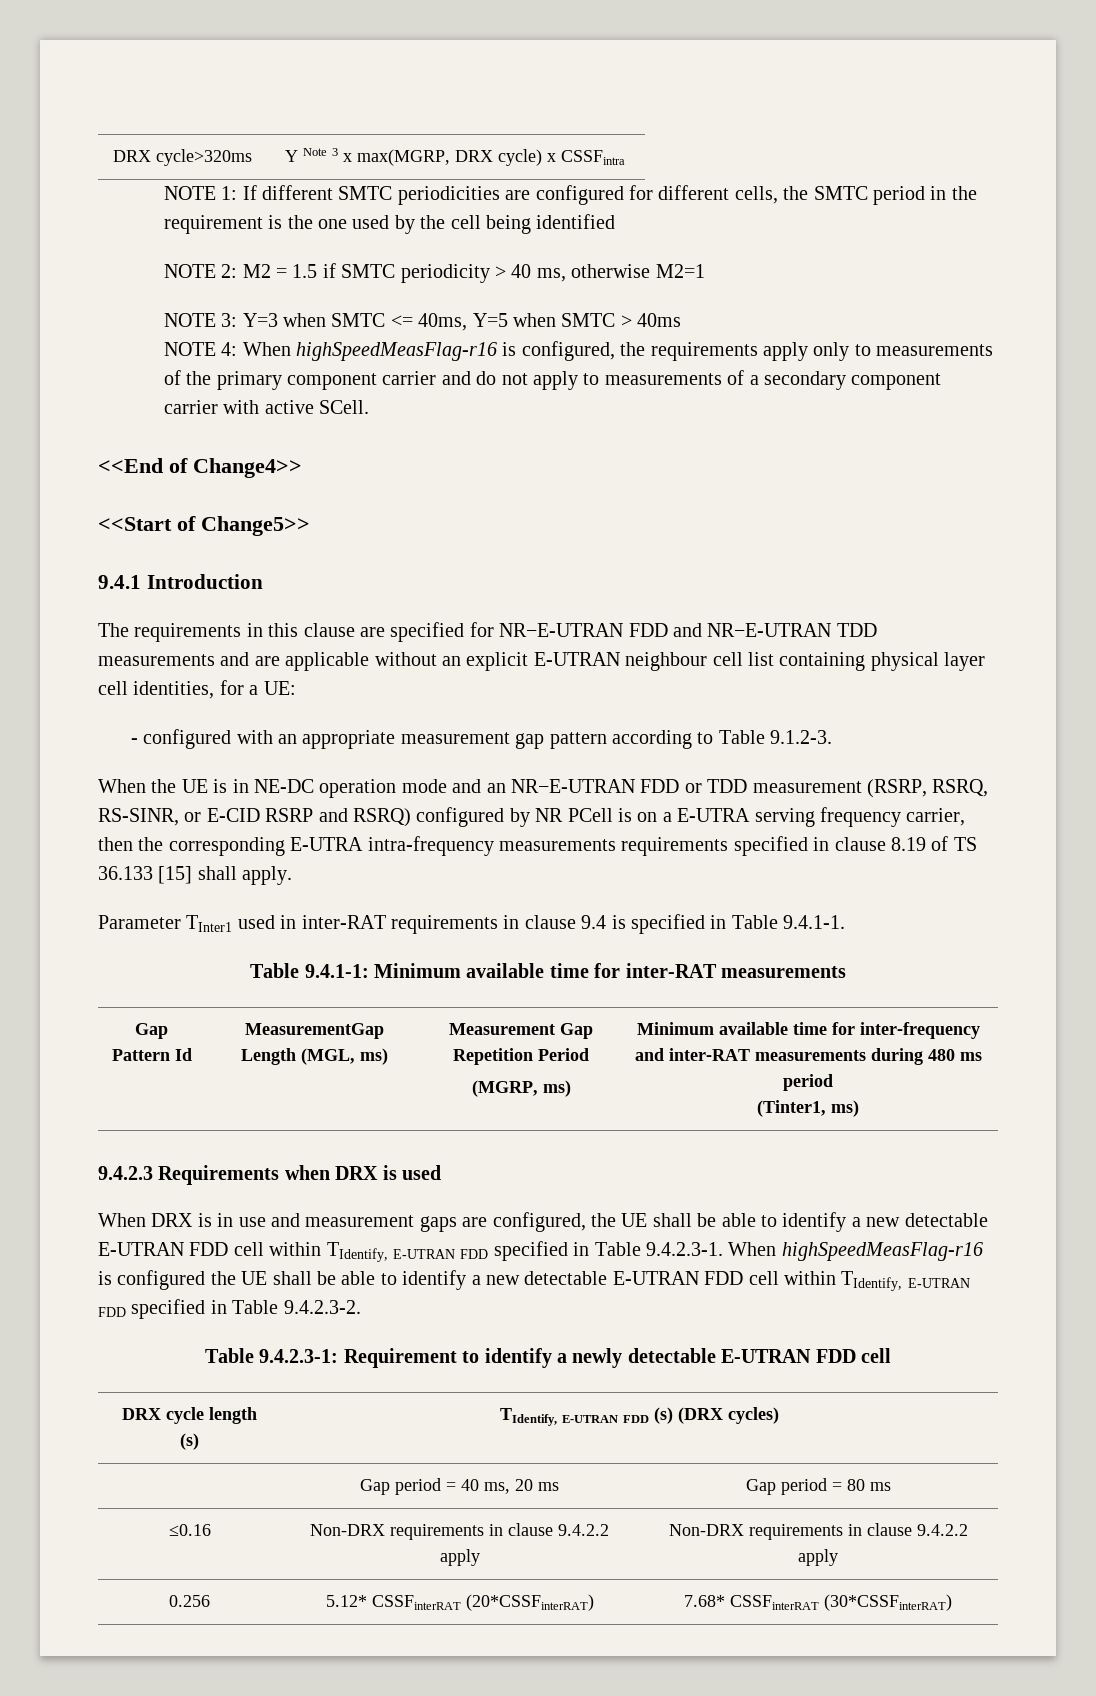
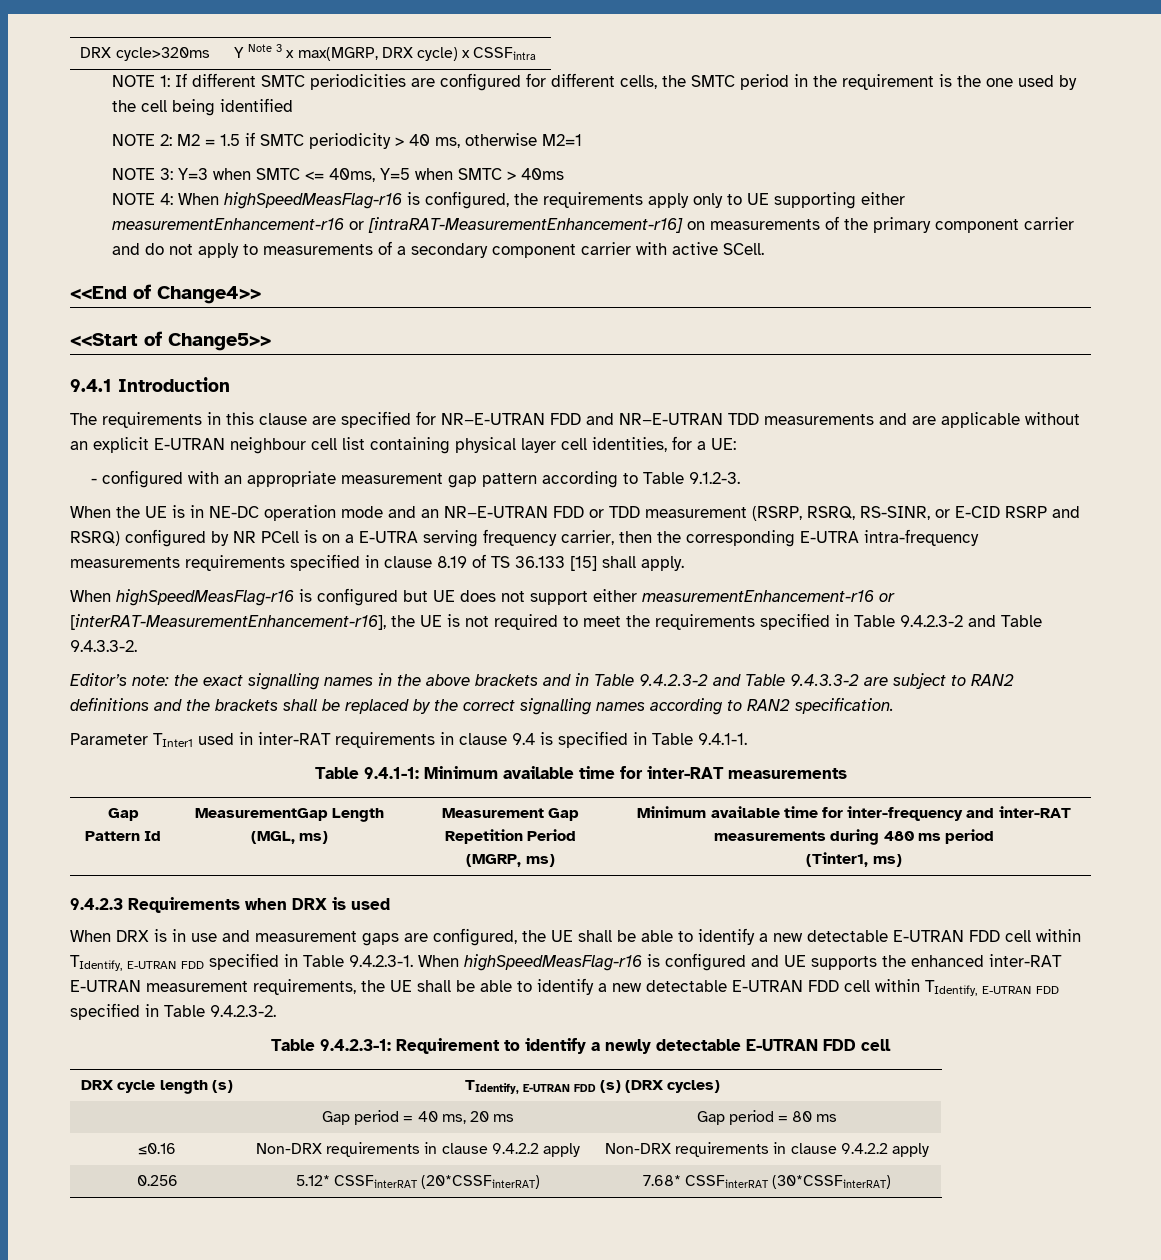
- NOTE 4: When highSpeedMeasFlag-r16 is configured, the requirements apply only to measurements of the primary component carrier and do not apply to measurements of a secondary component carrier with active SCell.
+ NOTE 4: When highSpeedMeasFlag-r16 is configured, the requirements apply only to UE supporting either measurementEnhancement-r16 or [intraRAT-MeasurementEnhancement-r16] on measurements of the primary component carrier and do not apply to measurements of a secondary component carrier with active SCell.
+ When highSpeedMeasFlag-r16 is configured but UE does not support either measurementEnhancement-r16 or [interRAT-MeasurementEnhancement-r16], the UE is not required to meet the requirements specified in Table 9.4.2.3-2 and Table 9.4.3.3-2.
+ Editor’s note: the exact signalling names in the above brackets and in Table 9.4.2.3-2 and Table 9.4.3.3-2 are subject to RAN2 definitions and the brackets shall be replaced by the correct signalling names according to RAN2 specification.
- When DRX is in use and measurement gaps are configured, the UE shall be able to identify a new detectable E-UTRAN FDD cell within TIdentify, E-UTRAN FDD specified in Table 9.4.2.3-1. When highSpeedMeasFlag-r16 is configured the UE shall be able to identify a new detectable E-UTRAN FDD cell within TIdentify, E-UTRAN FDD specified in Table 9.4.2.3-2.
+ When DRX is in use and measurement gaps are configured, the UE shall be able to identify a new detectable E-UTRAN FDD cell within TIdentify, E-UTRAN FDD specified in Table 9.4.2.3-1. When highSpeedMeasFlag-r16 is configured and UE supports the enhanced inter-RAT E-UTRAN measurement requirements, the UE shall be able to identify a new detectable E-UTRAN FDD cell within TIdentify, E-UTRAN FDD specified in Table 9.4.2.3-2.

